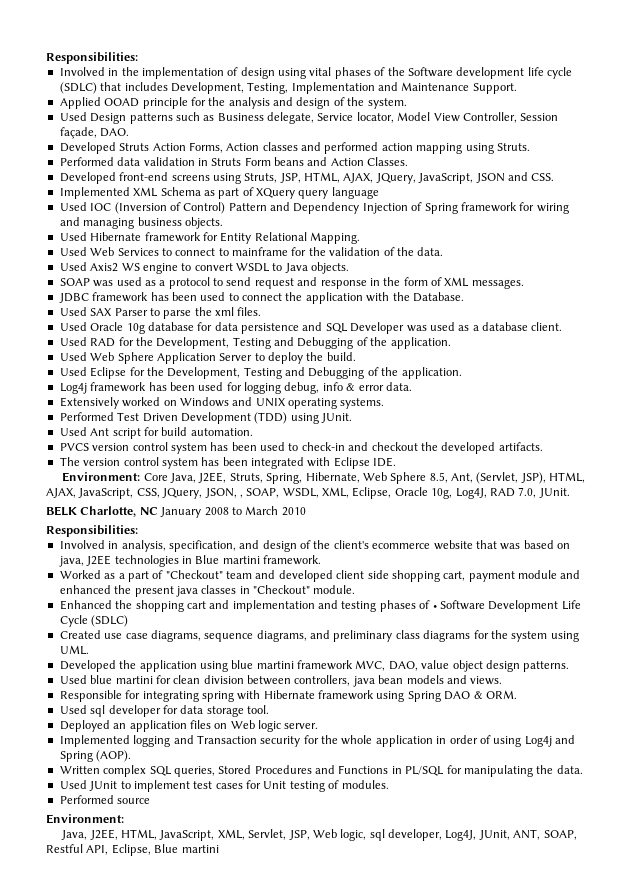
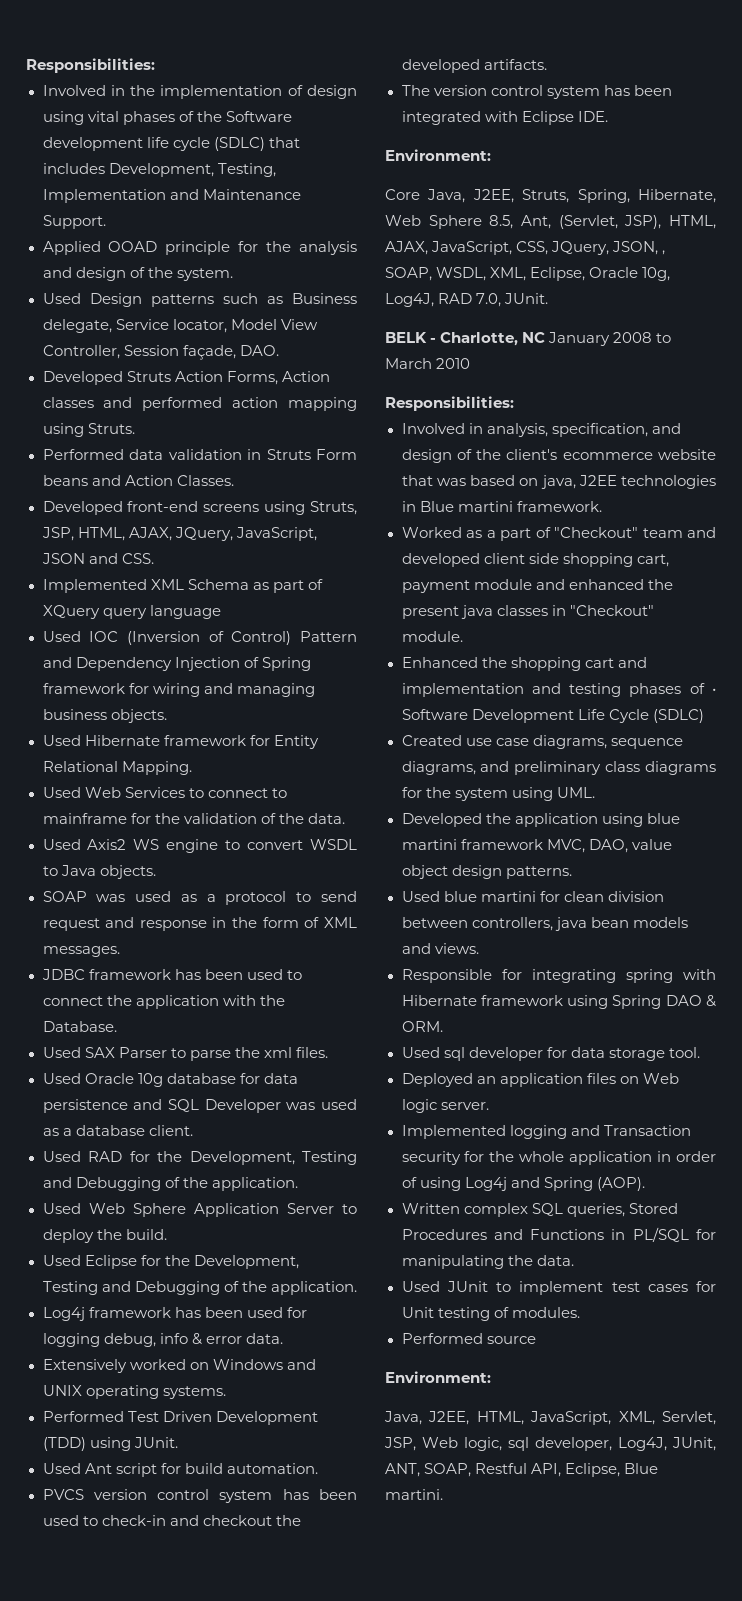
  The version control system has been integrated with Eclipse IDE.
- Environment: Core Java, J2EE, Struts, Spring, Hibernate, Web Sphere 8.5, Ant, (Servlet, JSP), HTML, AJAX, JavaScript, CSS, JQuery, JSON, , SOAP, WSDL, XML, Eclipse, Oracle 10g, Log4J, RAD 7.0, JUnit.
+ Environment:
+ Core Java, J2EE, Struts, Spring, Hibernate, Web Sphere 8.5, Ant, (Servlet, JSP), HTML, AJAX, JavaScript, CSS, JQuery, JSON, , SOAP, WSDL, XML, Eclipse, Oracle 10g, Log4J, RAD 7.0, JUnit.
- BELK Charlotte, NC January 2008 to March 2010
+ BELK - Charlotte, NC January 2008 to March 2010
- Java, J2EE, HTML, JavaScript, XML, Servlet, JSP, Web logic, sql developer, Log4J, JUnit, ANT, SOAP, Restful API, Eclipse, Blue martini
+ Java, J2EE, HTML, JavaScript, XML, Servlet, JSP, Web logic, sql developer, Log4J, JUnit, ANT, SOAP, Restful API, Eclipse, Blue martini.

